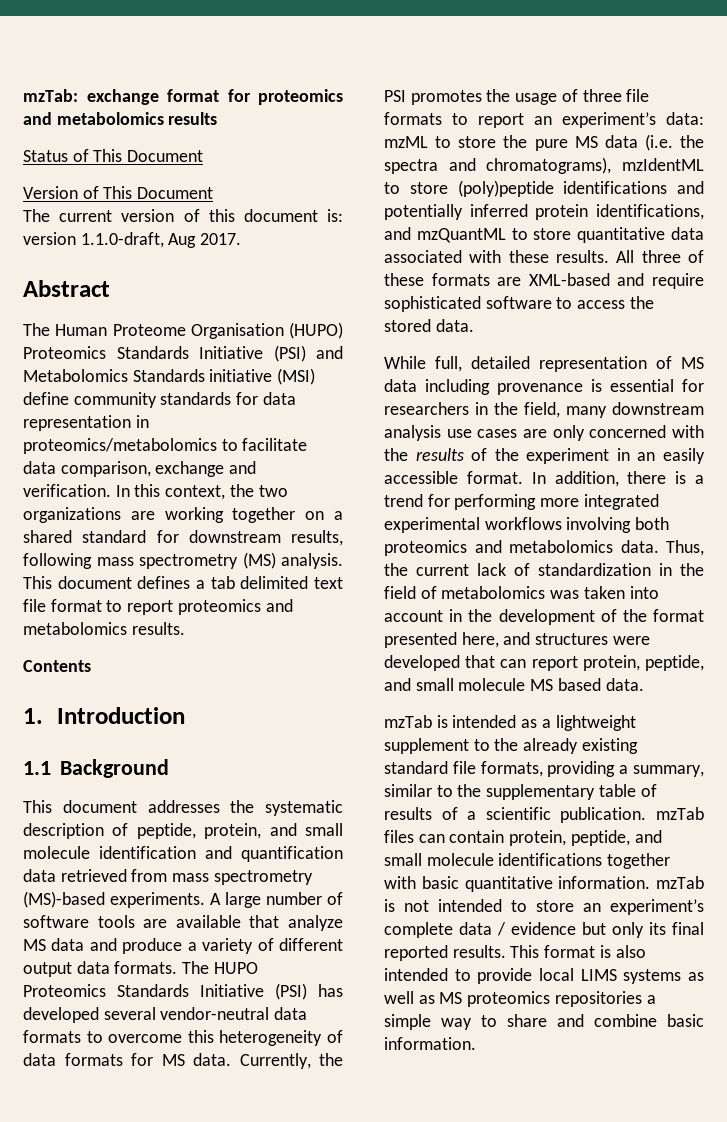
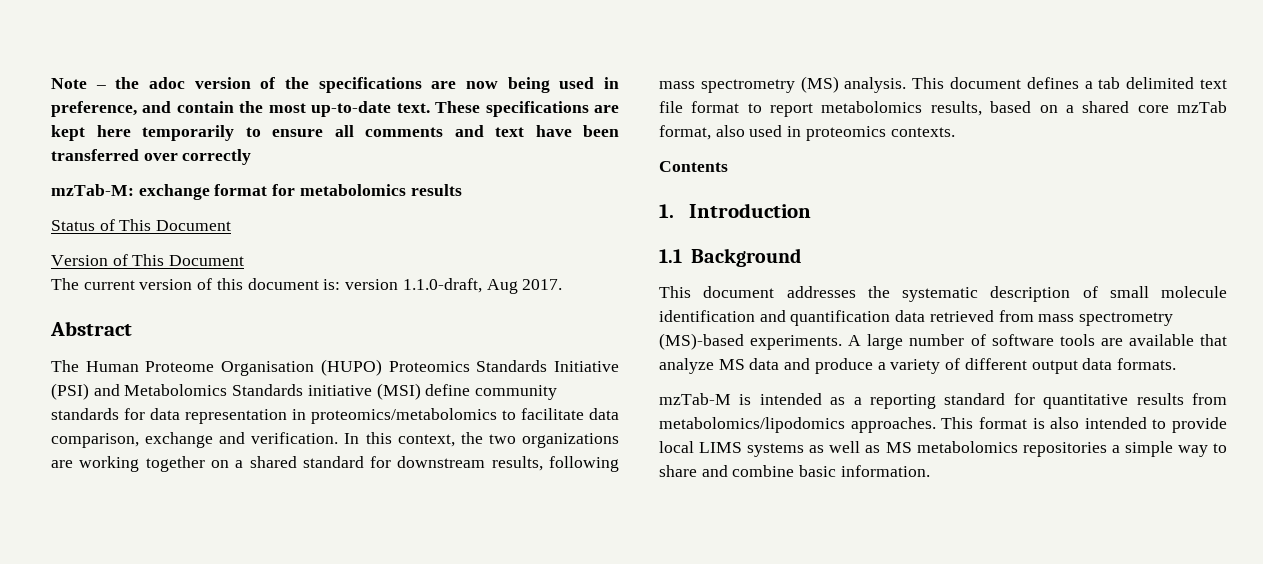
- mzTab: exchange format for proteomics and metabolomics results
+ Note – the adoc version of the specifications are now being used in preference, and contain the most up-to-date text. These specifications are kept here temporarily to ensure all comments and text have been transferred over correctly
+ mzTab-M: exchange format for metabolomics results
- This document defines a tab delimited text file format to report proteomics and metabolomics results.
+ This document defines a tab delimited text file format to report metabolomics results, based on a shared core mzTab format, also used in proteomics contexts.
- This document addresses the systematic description of peptide, protein, and small molecule identification and quantification data retrieved from mass spectrometry (MS)-based experiments.
+ This document addresses the systematic description of small molecule identification and quantification data retrieved from mass spectrometry (MS)-based experiments.
- A large number of software tools are available that analyze MS data and produce a variety of different output data formats. The HUPO Proteomics Standards Initiative (PSI) has developed several vendor-neutral data formats to overcome this heterogeneity of data formats for MS data. Currently, the PSI promotes the usage of three file formats to report an experiment’s data: mzML to store the pure MS data (i.e. the spectra and chromatograms), mzIdentML to store (poly)peptide identifications and potentially inferred protein identifications, and mzQuantML to store quantitative data associated with these results. All three of these formats are XML-based and require sophisticated software to access the stored data.
- While full, detailed representation of MS data including provenance is essential for researchers in the field, many downstream analysis use cases are only concerned with the results of the experiment in an easily accessible format. In addition, there is a trend for performing more integrated experimental workflows involving both proteomics and metabolomics data. Thus, the current lack of standardization in the field of metabolomics was taken into account in the development of the format presented here, and structures were developed that can report protein, peptide, and small molecule MS based data.
- mzTab is intended as a lightweight supplement to the already existing standard file formats, providing a summary, similar to the supplementary table of results of a scientific publication. mzTab files can contain protein, peptide, and small molecule identifications together with basic quantitative information. mzTab is not intended to store an experiment’s complete data / evidence but only its final reported results.
+ A large number of software tools are available that analyze MS data and produce a variety of different output data formats.
+ mzTab-M is intended as a reporting standard for quantitative results from metabolomics/lipodomics approaches.
- This format is also intended to provide local LIMS systems as well as MS proteomics repositories a simple way to share and combine basic information.
+ This format is also intended to provide local LIMS systems as well as MS metabolomics repositories a simple way to share and combine basic information.

